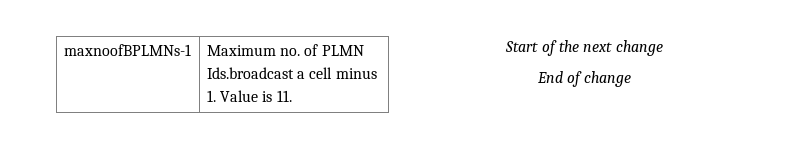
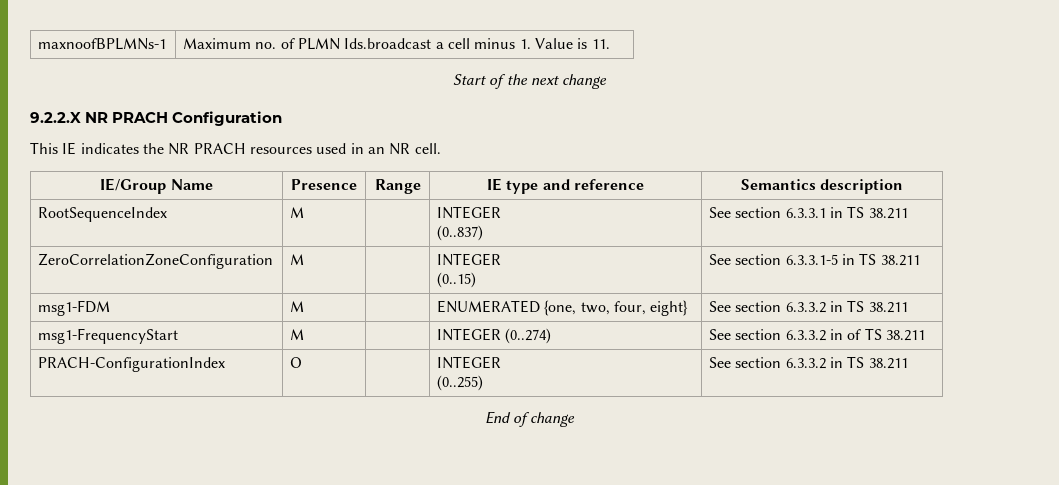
+ 9.2.2.X NR PRACH Configuration
+ This IE indicates the NR PRACH resources used in an NR cell.
+ IE/Group Name | Presence | Range | IE type and reference | Semantics description
+ RootSequenceIndex | M | | INTEGER
+ (0..837) | See section 6.3.3.1 in TS 38.211
+ ZeroCorrelationZoneConfiguration | M | | INTEGER
+ (0..15) | See section 6.3.3.1-5 in TS 38.211
+ msg1-FDM | M | | ENUMERATED {one, two, four, eight} | See section 6.3.3.2 in TS 38.211
+ msg1-FrequencyStart | M | | INTEGER (0..274) | See section 6.3.3.2 in of TS 38.211
+ PRACH-ConfigurationIndex | O | | INTEGER
+ (0..255) | See section 6.3.3.2 in TS 38.211

